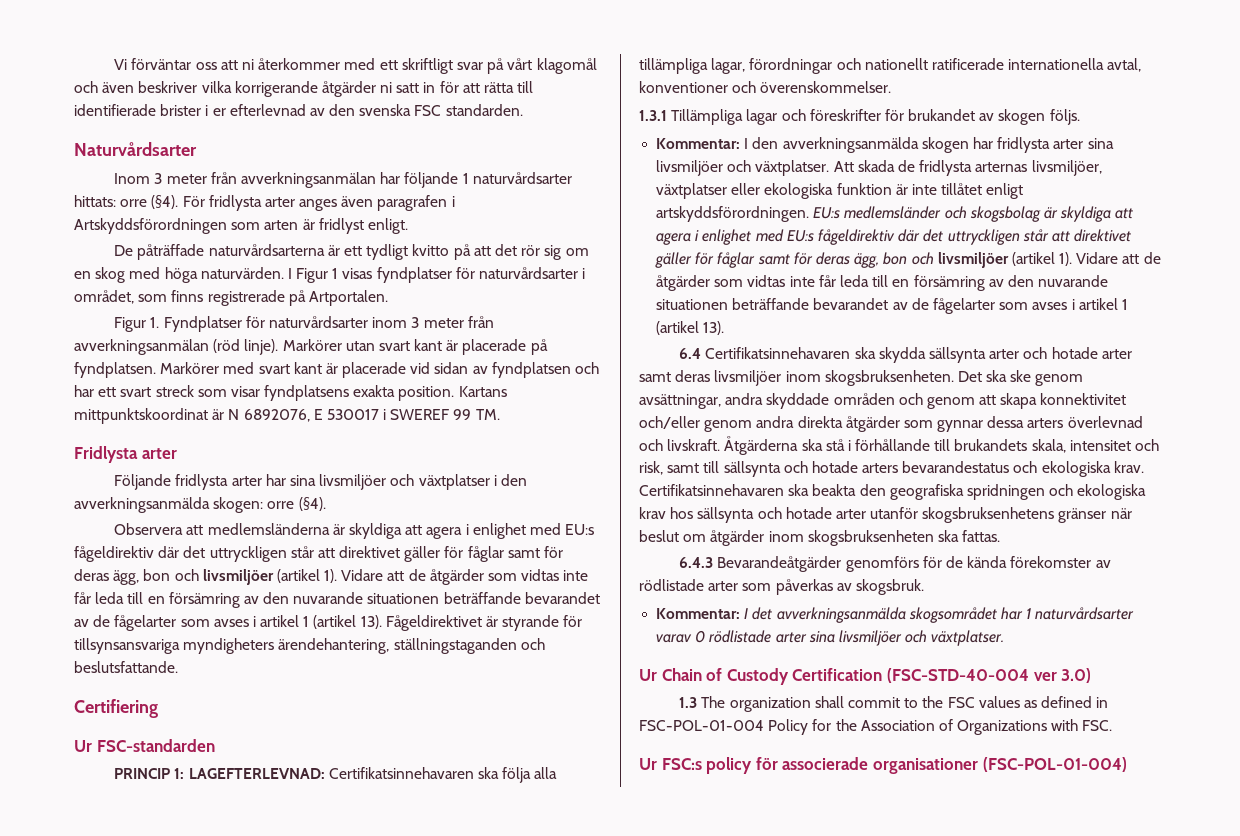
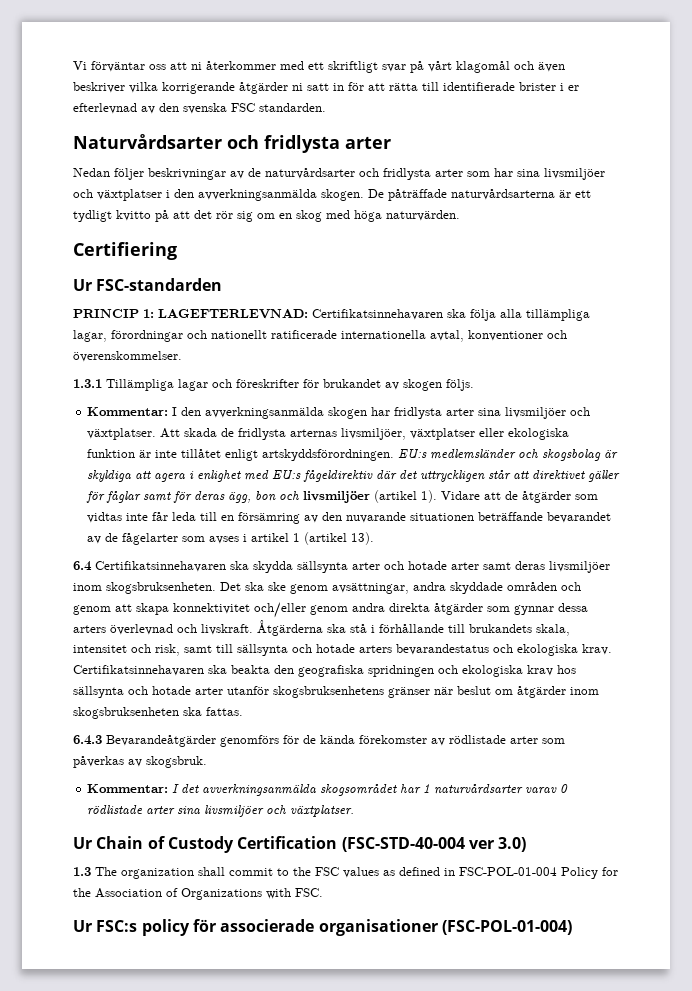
- Naturvårdsarter
- Inom 3 meter från avverkningsanmälan har följande 1 naturvårdsarter hittats: orre (§4). För fridlysta arter anges även paragrafen i Artskyddsförordningen som arten är fridlyst enligt.
- De påträffade naturvårdsarterna är ett tydligt kvitto på att det rör sig om en skog med höga naturvärden. I Figur 1 visas fyndplatser för naturvårdsarter i området, som finns registrerade på Artportalen.
- Figur 1. Fyndplatser för naturvårdsarter inom 3 meter från avverkningsanmälan (röd linje). Markörer utan svart kant är placerade på fyndplatsen. Markörer med svart kant är placerade vid sidan av fyndplatsen och har ett svart streck som visar fyndplatsens exakta position. Kartans mittpunktskoordinat är N 6892076, E 530017 i SWEREF 99 TM.
- Fridlysta arter
- Följande fridlysta arter har sina livsmiljöer och växtplatser i den avverkningsanmälda skogen: orre (§4).
- Observera att medlemsländerna är skyldiga att agera i enlighet med EU:s fågeldirektiv där det uttryckligen står att direktivet gäller för fåglar samt för deras ägg, bon och livsmiljöer (artikel 1). Vidare att de åtgärder som vidtas inte får leda till en försämring av den nuvarande situationen beträffande bevarandet av de fågelarter som avses i artikel 1 (artikel 13). Fågeldirektivet är styrande för tillsynsansvariga myndigheters ärendehantering, ställningstaganden och beslutsfattande.
+ Naturvårdsarter och fridlysta arter
+ Nedan följer beskrivningar av de naturvårdsarter och fridlysta arter som har sina livsmiljöer och växtplatser i den avverkningsanmälda skogen. De påträffade naturvårdsarterna är ett tydligt kvitto på att det rör sig om en skog med höga naturvärden.

